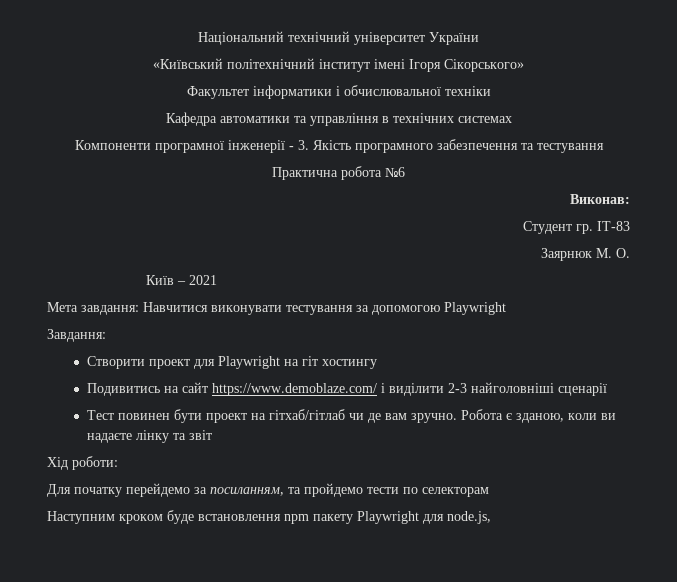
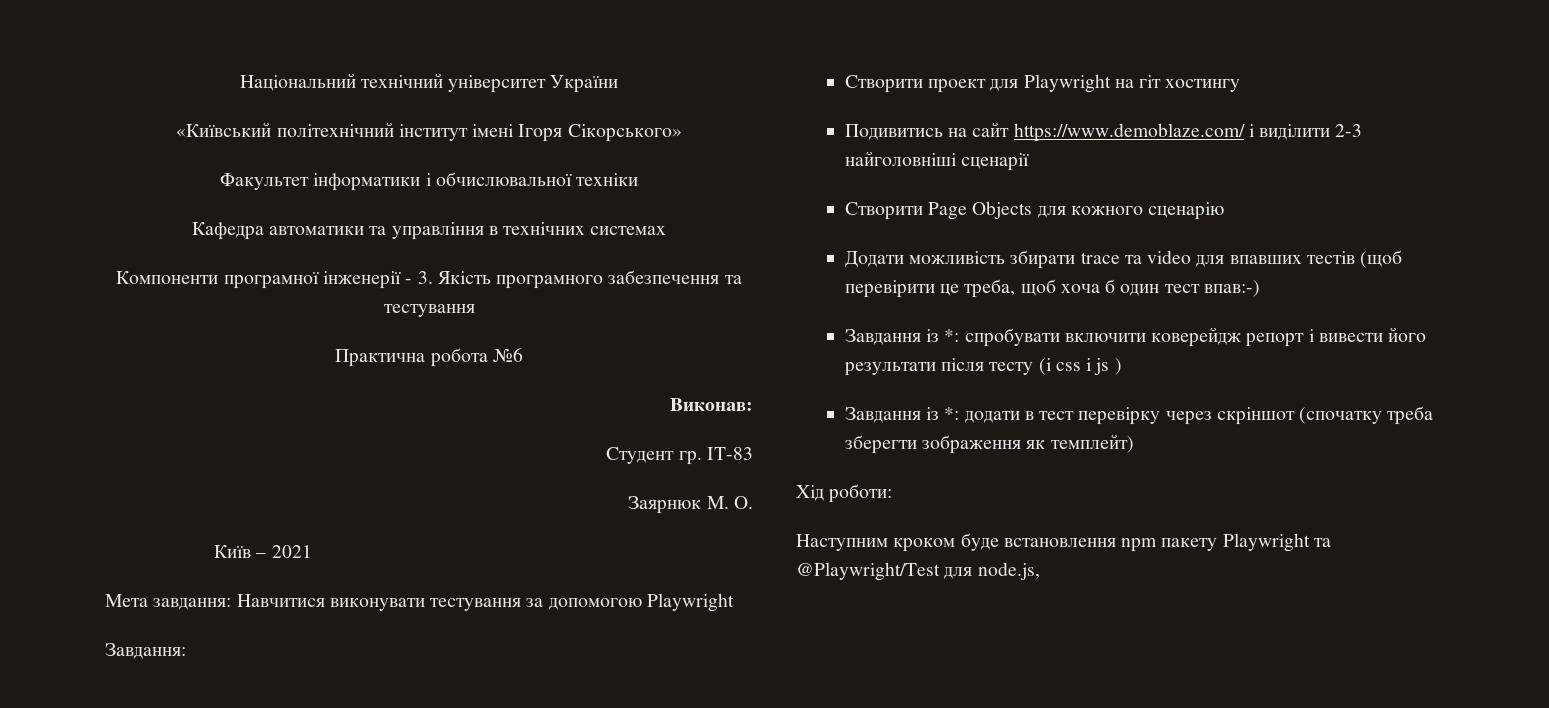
- Тест повинен бути проект на гітхаб/гітлаб чи де вам зручно. Робота є зданою, коли ви надаєте лінку та звіт
+ Створити Page Objects для кожного сценарію
+ Додати можливість збирати trace та video для впавших тестів (щоб перевірити це треба, щоб хоча б один тест впав:-)
+ Завдання із *: спробувати включити коверейдж репорт і вивести його результати після тесту (і css і js )
+ Завдання із *: додати в тест перевірку через скріншот (спочатку треба зберегти зображення як темплейт)
  Хід роботи:
- Для початку перейдемо за посиланням, та пройдемо тести по селекторам
- Наступним кроком буде встановлення npm пакету Playwright для node.js,
+ Наступним кроком буде встановлення npm пакету Playwright та @Playwright/Test для node.js,

